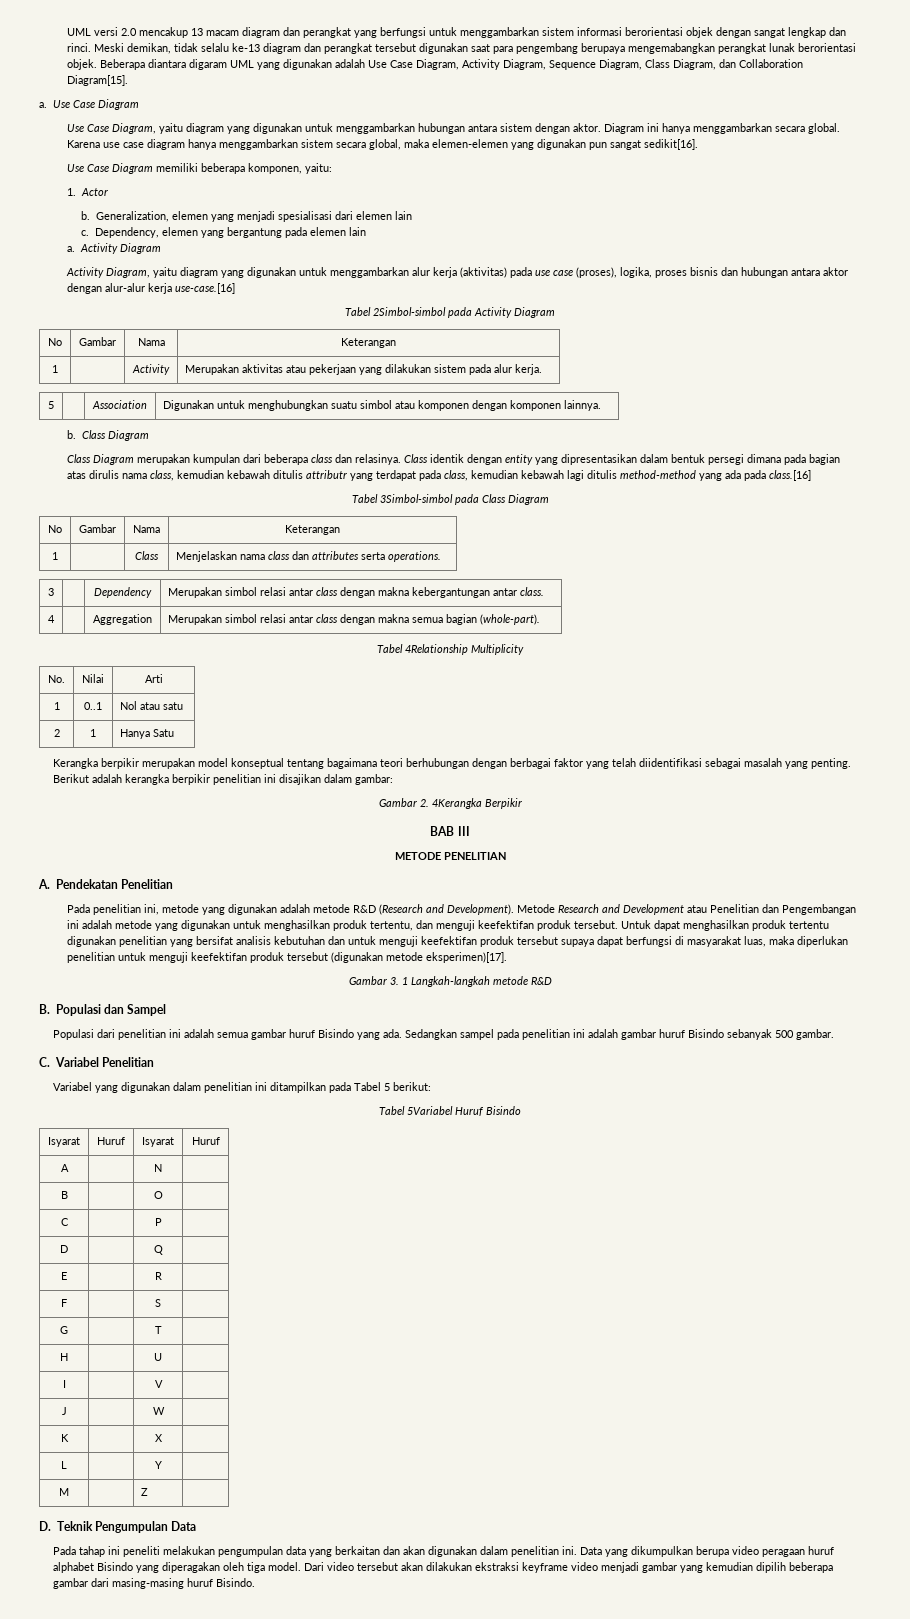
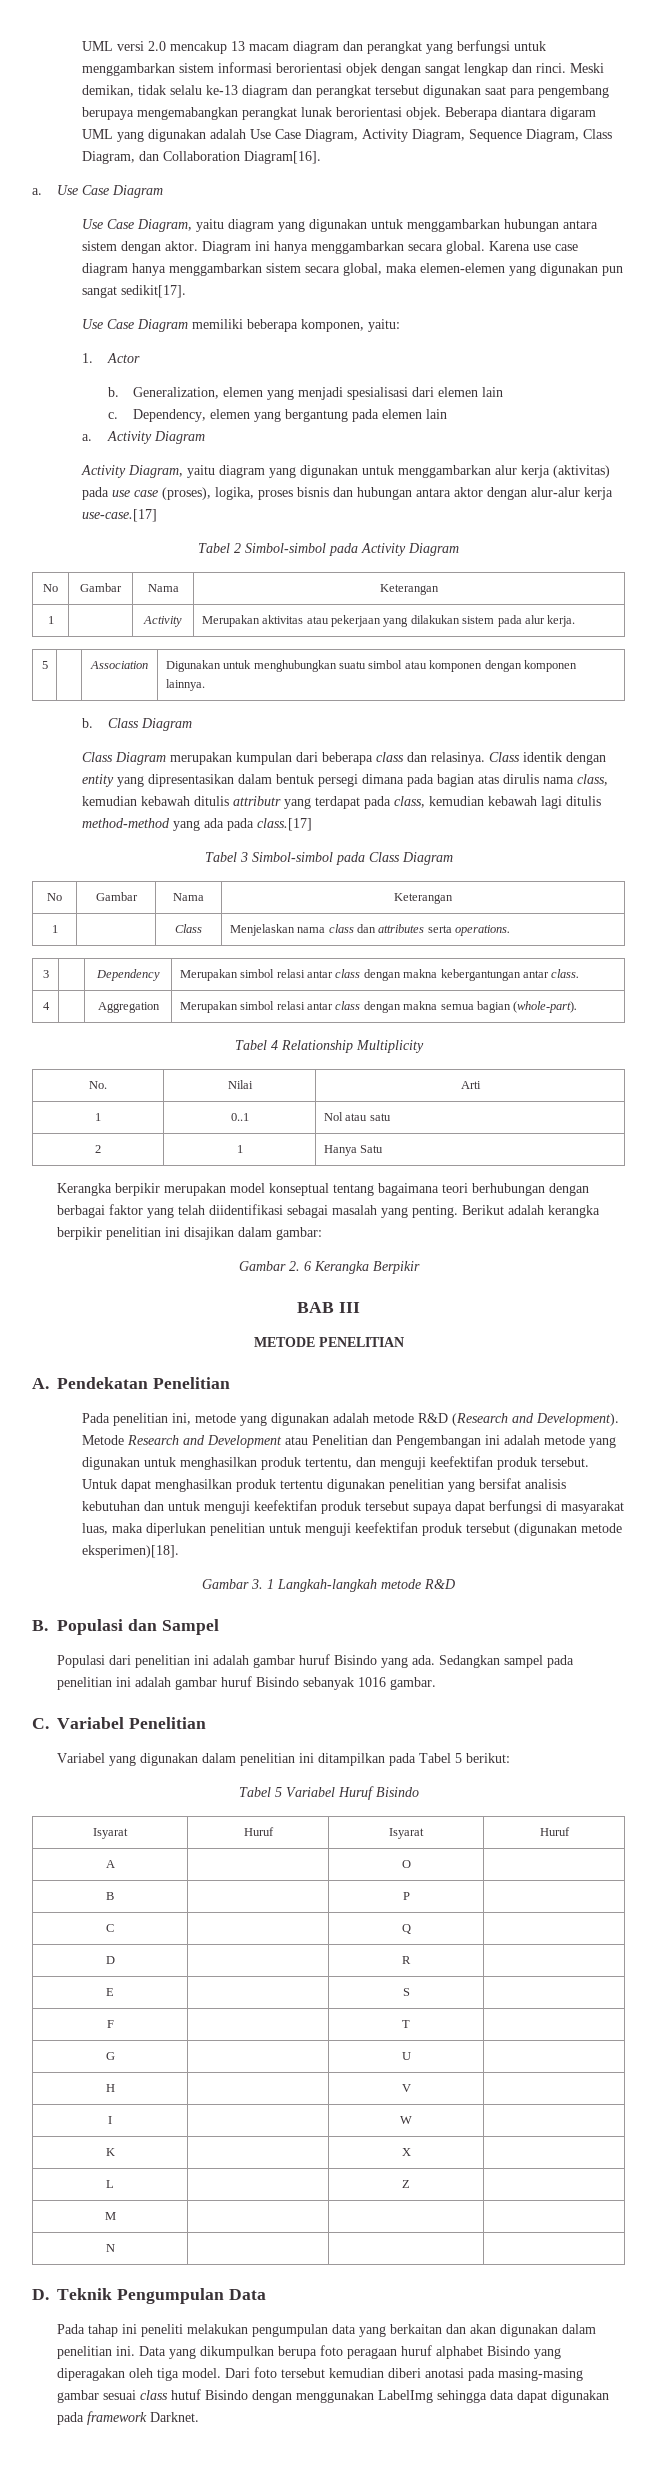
- Beberapa diantara digaram UML yang digunakan adalah Use Case Diagram, Activity Diagram, Sequence Diagram, Class Diagram, dan Collaboration Diagram[15].
+ Beberapa diantara digaram UML yang digunakan adalah Use Case Diagram, Activity Diagram, Sequence Diagram, Class Diagram, dan Collaboration Diagram[16].
- Karena use case diagram hanya menggambarkan sistem secara global, maka elemen-elemen yang digunakan pun sangat sedikit[16].
+ Karena use case diagram hanya menggambarkan sistem secara global, maka elemen-elemen yang digunakan pun sangat sedikit[17].
- Activity Diagram, yaitu diagram yang digunakan untuk menggambarkan alur kerja (aktivitas) pada use case (proses), logika, proses bisnis dan hubungan antara aktor dengan alur-alur kerja use-case.[16]
- Tabel 2Simbol-simbol pada Activity Diagram
+ Activity Diagram, yaitu diagram yang digunakan untuk menggambarkan alur kerja (aktivitas) pada use case (proses), logika, proses bisnis dan hubungan antara aktor dengan alur-alur kerja use-case.[17]
+ Tabel 2 Simbol-simbol pada Activity Diagram
- Class identik dengan entity yang dipresentasikan dalam bentuk persegi dimana pada bagian atas dirulis nama class, kemudian kebawah ditulis attributr yang terdapat pada class, kemudian kebawah lagi ditulis method-method yang ada pada class.[16]
- Tabel 3Simbol-simbol pada Class Diagram
+ Class identik dengan entity yang dipresentasikan dalam bentuk persegi dimana pada bagian atas dirulis nama class, kemudian kebawah ditulis attributr yang terdapat pada class, kemudian kebawah lagi ditulis method-method yang ada pada class.[17]
+ Tabel 3 Simbol-simbol pada Class Diagram
- Tabel 4Relationship Multiplicity
+ Tabel 4 Relationship Multiplicity
- Gambar 2. 4Kerangka Berpikir
+ Gambar 2. 6 Kerangka Berpikir
- Untuk dapat menghasilkan produk tertentu digunakan penelitian yang bersifat analisis kebutuhan dan untuk menguji keefektifan produk tersebut supaya dapat berfungsi di masyarakat luas, maka diperlukan penelitian untuk menguji keefektifan produk tersebut (digunakan metode eksperimen)[17].
+ Untuk dapat menghasilkan produk tertentu digunakan penelitian yang bersifat analisis kebutuhan dan untuk menguji keefektifan produk tersebut supaya dapat berfungsi di masyarakat luas, maka diperlukan penelitian untuk menguji keefektifan produk tersebut (digunakan metode eksperimen)[18].
- Populasi dari penelitian ini adalah semua gambar huruf Bisindo yang ada.
+ Populasi dari penelitian ini adalah gambar huruf Bisindo yang ada.
- Sedangkan sampel pada penelitian ini adalah gambar huruf Bisindo sebanyak 500 gambar.
+ Sedangkan sampel pada penelitian ini adalah gambar huruf Bisindo sebanyak 1016 gambar.
- Tabel 5Variabel Huruf Bisindo
+ Tabel 5 Variabel Huruf Bisindo
- A | | N |
+ A | | O |
- B | | O |
+ B | | P |
- C | | P |
+ C | | Q |
- D | | Q |
+ D | | R |
- E | | R |
+ E | | S |
- F | | S |
+ F | | T |
- G | | T |
+ G | | U |
- H | | U |
- I | | V |
- J | | W |
+ H | | V |
+ I | | W |
- L | | Y |
+ L | | Z |
- M | | Z |
+ M | | |
+ N | | |
- Data yang dikumpulkan berupa video peragaan huruf alphabet Bisindo yang diperagakan oleh tiga model.
+ Data yang dikumpulkan berupa foto peragaan huruf alphabet Bisindo yang diperagakan oleh tiga model.
- Dari video tersebut akan dilakukan ekstraksi keyframe video menjadi gambar yang kemudian dipilih beberapa gambar dari masing-masing huruf Bisindo.
+ Dari foto tersebut kemudian diberi anotasi pada masing-masing gambar sesuai class hutuf Bisindo dengan menggunakan LabelImg sehingga data dapat digunakan pada framework Darknet.

